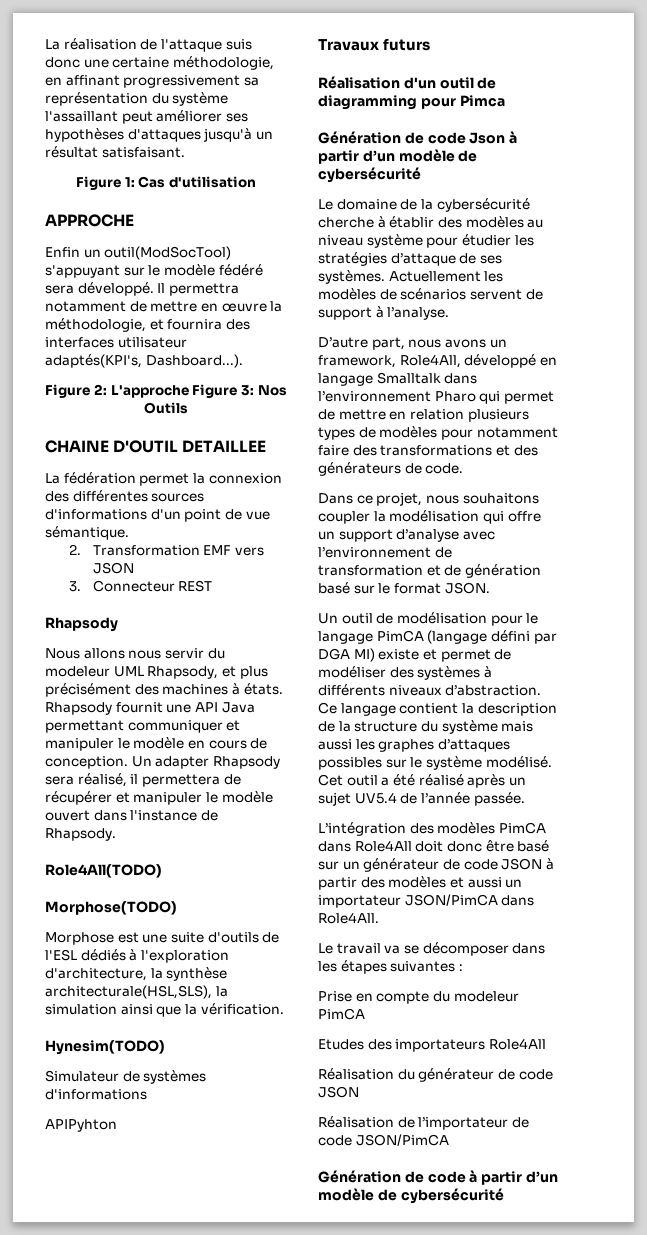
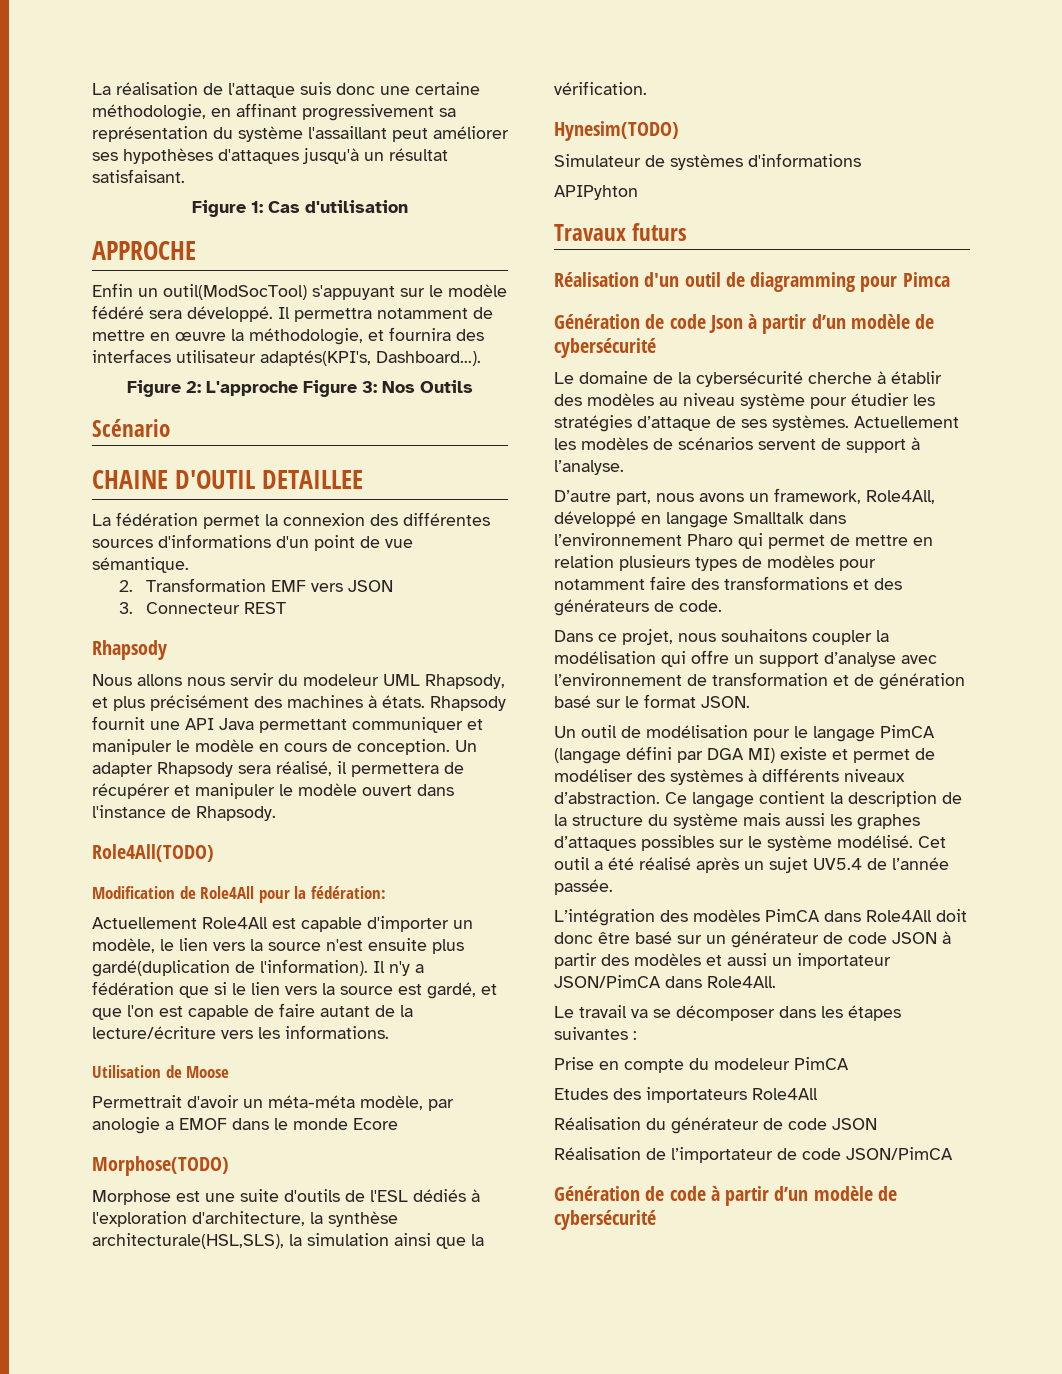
+ Scénario
+ Modification de Role4All pour la fédération:
+ Actuellement Role4All est capable d'importer un modèle, le lien vers la source n'est ensuite plus gardé(duplication de l'information). Il n'y a fédération que si le lien vers la source est gardé, et que l'on est capable de faire autant de la lecture/écriture vers les informations.
+ Utilisation de Moose
+ Permettrait d'avoir un méta-méta modèle, par anologie a EMOF dans le monde Ecore

